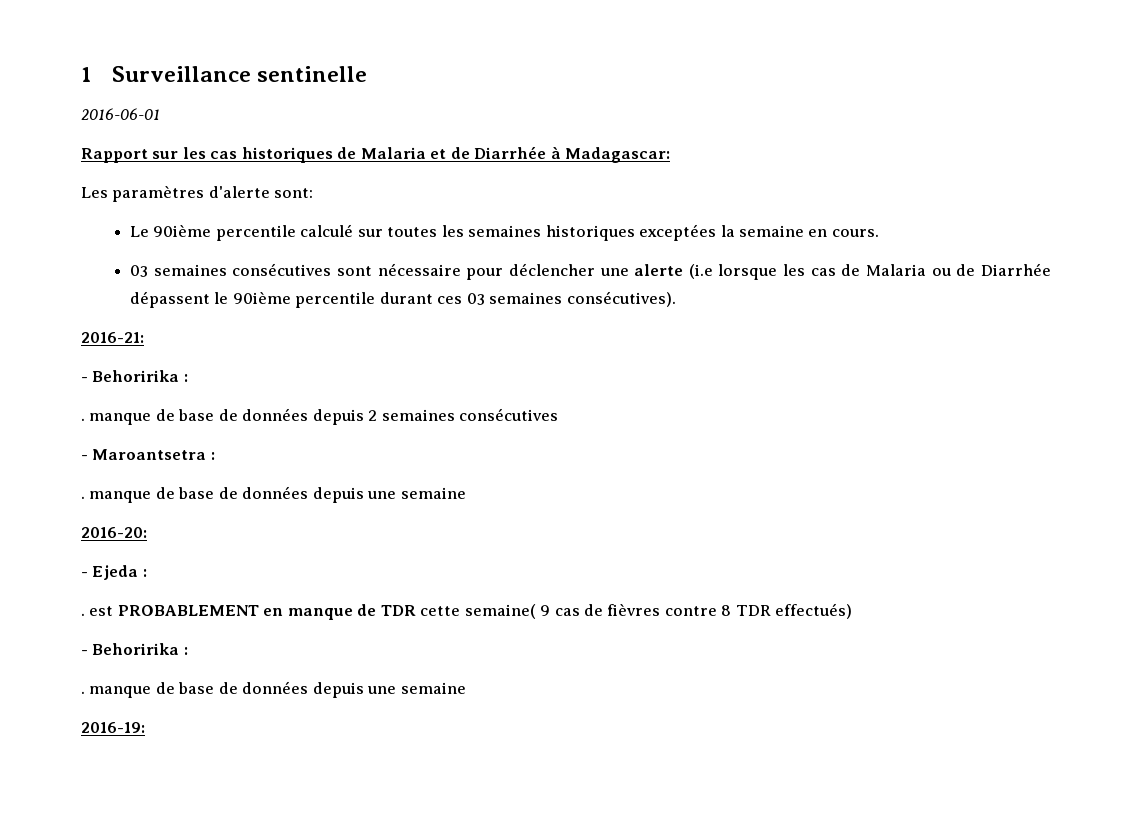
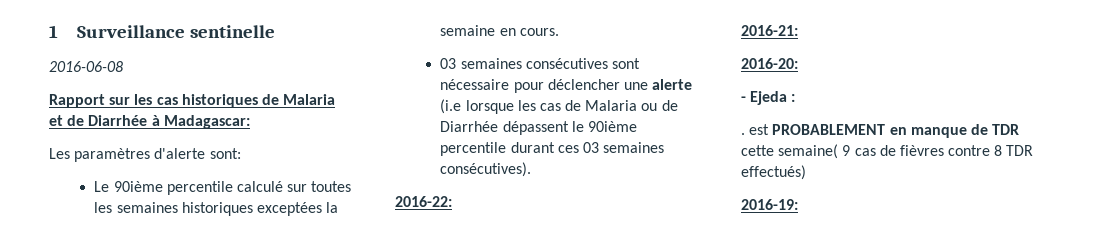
- 2016-06-01
+ 2016-06-08
+ 2016-22:
  2016-21:
- - Behoririka :
- . manque de base de données depuis 2 semaines consécutives
- - Maroantsetra :
- . manque de base de données depuis une semaine
  . est PROBABLEMENT en manque de TDR cette semaine( 9 cas de fièvres contre 8 TDR effectués)
- - Behoririka :
- . manque de base de données depuis une semaine

